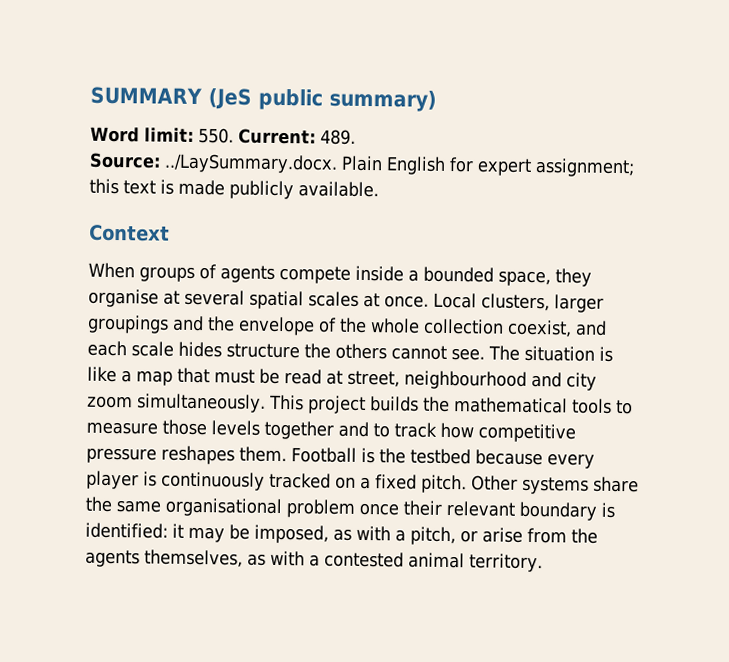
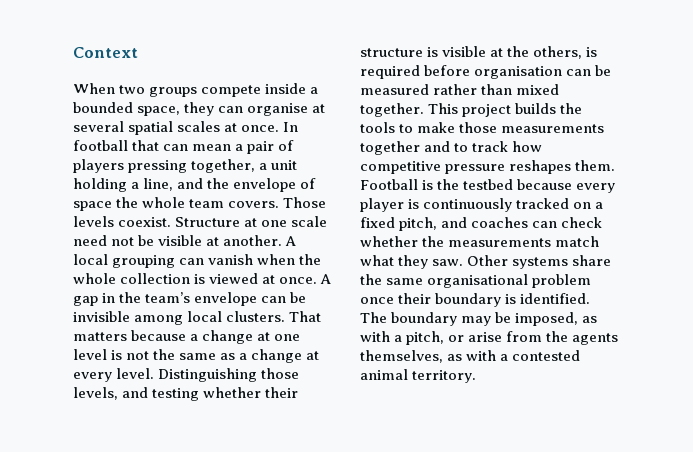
- SUMMARY (JeS public summary)
- Word limit: 550. Current: 489.
- Source: ../LaySummary.docx. Plain English for expert assignment; this text is made publicly available.
- When groups of agents compete inside a bounded space, they organise at several spatial scales at once.
+ When two groups compete inside a bounded space, they can organise at several spatial scales at once.
- Local clusters, larger groupings and the envelope of the whole collection coexist, and each scale hides structure the others cannot see. The situation is like a map that must be read at street, neighbourhood and city zoom simultaneously.
+ In football that can mean a pair of players pressing together, a unit holding a line, and the envelope of space the whole team covers. Those levels coexist. Structure at one scale need not be visible at another. A local grouping can vanish when the whole collection is viewed at once. A gap in the team’s envelope can be invisible among local clusters. That matters because a change at one level is not the same as a change at every level. Distinguishing those levels, and testing whether their structure is visible at the others, is required before organisation can be measured rather than mixed together.
- This project builds the mathematical tools to measure those levels together and to track how competitive pressure reshapes them.
+ This project builds the tools to make those measurements together and to track how competitive pressure reshapes them.
- Football is the testbed because every player is continuously tracked on a fixed pitch.
+ Football is the testbed because every player is continuously tracked on a fixed pitch, and coaches can check whether the measurements match what they saw.
- Other systems share the same organisational problem once their relevant boundary is identified: it may be imposed, as with a pitch, or arise from the agents themselves, as with a contested animal territory.
+ Other systems share the same organisational problem once their boundary is identified. The boundary may be imposed, as with a pitch, or arise from the agents themselves, as with a contested animal territory.

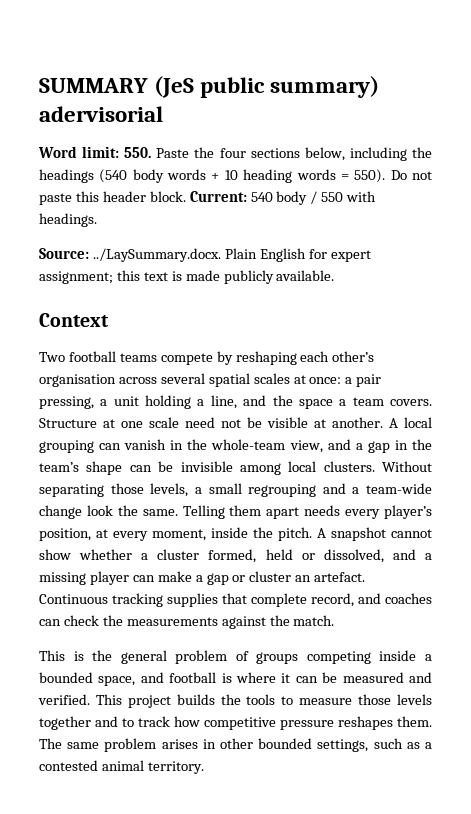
+ SUMMARY (JeS public summary) adervisorial
+ Word limit: 550. Paste the four sections below, including the headings (540 body words + 10 heading words = 550). Do not paste this header block. Current: 540 body / 550 with headings.
+ Source: ../LaySummary.docx. Plain English for expert assignment; this text is made publicly available.
  Context
- When two groups compete inside a bounded space, they can organise at several spatial scales at once. In football that can mean a pair of players pressing together, a unit holding a line, and the envelope of space the whole team covers. Those levels coexist.
+ Two football teams compete by reshaping each other’s organisation across several spatial scales at once: a pair pressing, a unit holding a line, and the space a team covers.
- A local grouping can vanish when the whole collection is viewed at once. A gap in the team’s envelope can be invisible among local clusters.
+ A local grouping can vanish in the whole-team view, and a gap in the team’s shape can be invisible among local clusters.
- That matters because a change at one level is not the same as a change at every level. Distinguishing those levels, and testing whether their structure is visible at the others, is required before organisation can be measured rather than mixed together.
+ Without separating those levels, a small regrouping and a team-wide change look the same. Telling them apart needs every player’s position, at every moment, inside the pitch. A snapshot cannot show whether a cluster formed, held or dissolved, and a missing player can make a gap or cluster an artefact. Continuous tracking supplies that complete record, and coaches can check the measurements against the match.
+ This is the general problem of groups competing inside a bounded space, and football is where it can be measured and verified.
- This project builds the tools to make those measurements together and to track how competitive pressure reshapes them.
+ This project builds the tools to measure those levels together and to track how competitive pressure reshapes them.
- Football is the testbed because every player is continuously tracked on a fixed pitch, and coaches can check whether the measurements match what they saw. Other systems share the same organisational problem once their boundary is identified. The boundary may be imposed, as with a pitch, or arise from the agents themselves, as with a contested animal territory.
+ The same problem arises in other bounded settings, such as a contested animal territory.

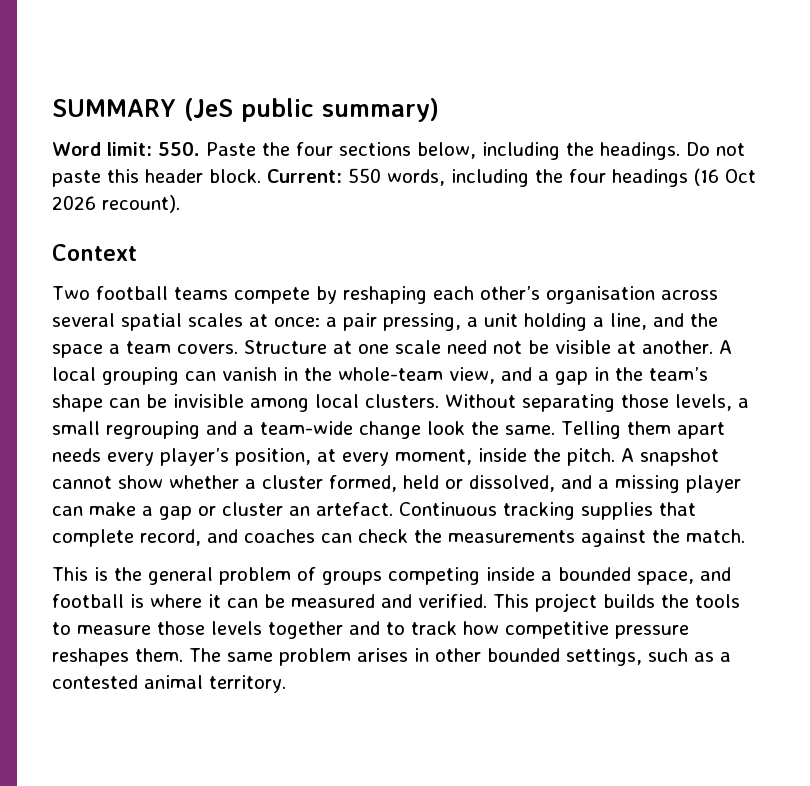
- SUMMARY (JeS public summary) adervisorial
+ SUMMARY (JeS public summary)
- Word limit: 550. Paste the four sections below, including the headings (540 body words + 10 heading words = 550).
+ Word limit: 550. Paste the four sections below, including the headings.
- Current: 540 body / 550 with headings.
- Source: ../LaySummary.docx. Plain English for expert assignment; this text is made publicly available.
+ Current: 550 words, including the four headings (16 Oct 2026 recount).

